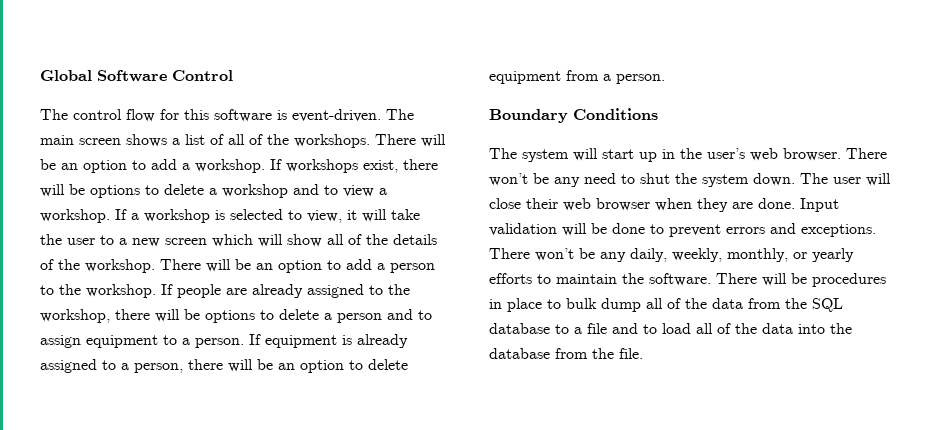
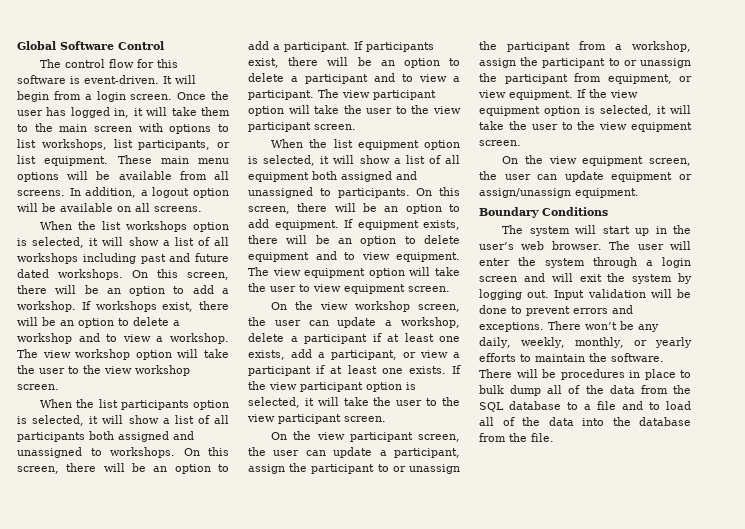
- The main screen shows a list of all of the workshops. There will be an option to add a workshop.
+ It will begin from a login screen. Once the user has logged in, it will take them to the main screen with options to list workshops, list participants, or list equipment. These main menu options will be available from all screens. In addition, a logout option will be available on all screens.
+ When the list workshops option is selected, it will show a list of all workshops including past and future dated workshops. On this screen, there will be an option to add a workshop.
- If workshops exist, there will be options to delete a workshop and to view a workshop.
+ If workshops exist, there will be an option to delete a workshop and to view a workshop.
- If a workshop is selected to view, it will take the user to a new screen which will show all of the details of the workshop. There will be an option to add a person to the workshop. If people are already assigned to the workshop, there will be options to delete a person and to assign equipment to a person. If equipment is already assigned to a person, there will be an option to delete equipment from a person.
+ The view workshop option will take the user to the view workshop screen.
+ When the list participants option is selected, it will show a list of all participants both assigned and unassigned to workshops. On this screen, there will be an option to add a participant. If participants exist, there will be an option to delete a participant and to view a participant. The view participant option will take the user to the view participant screen.
+ When the list equipment option is selected, it will show a list of all equipment both assigned and unassigned to participants. On this screen, there will be an option to add equipment. If equipment exists, there will be an option to delete equipment and to view equipment. The view equipment option will take the user to view equipment screen.
+ On the view workshop screen, the user can update a workshop, delete a participant if at least one exists, add a participant, or view a participant if at least one exists. If the view participant option is selected, it will take the user to the view participant screen.
+ On the view participant screen, the user can update a participant, assign the participant to or unassign the participant from a workshop, assign the participant to or unassign the participant from equipment, or view equipment. If the view equipment option is selected, it will take the user to the view equipment screen.
+ On the view equipment screen, the user can update equipment or assign/unassign equipment.
- There won’t be any need to shut the system down. The user will close their web browser when they are done.
+ The user will enter the system through a login screen and will exit the system by logging out.

